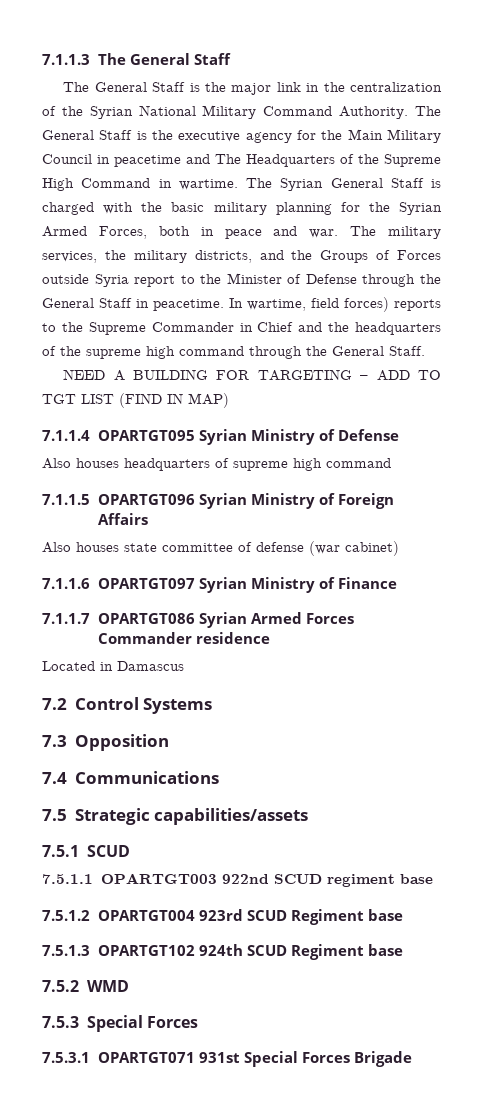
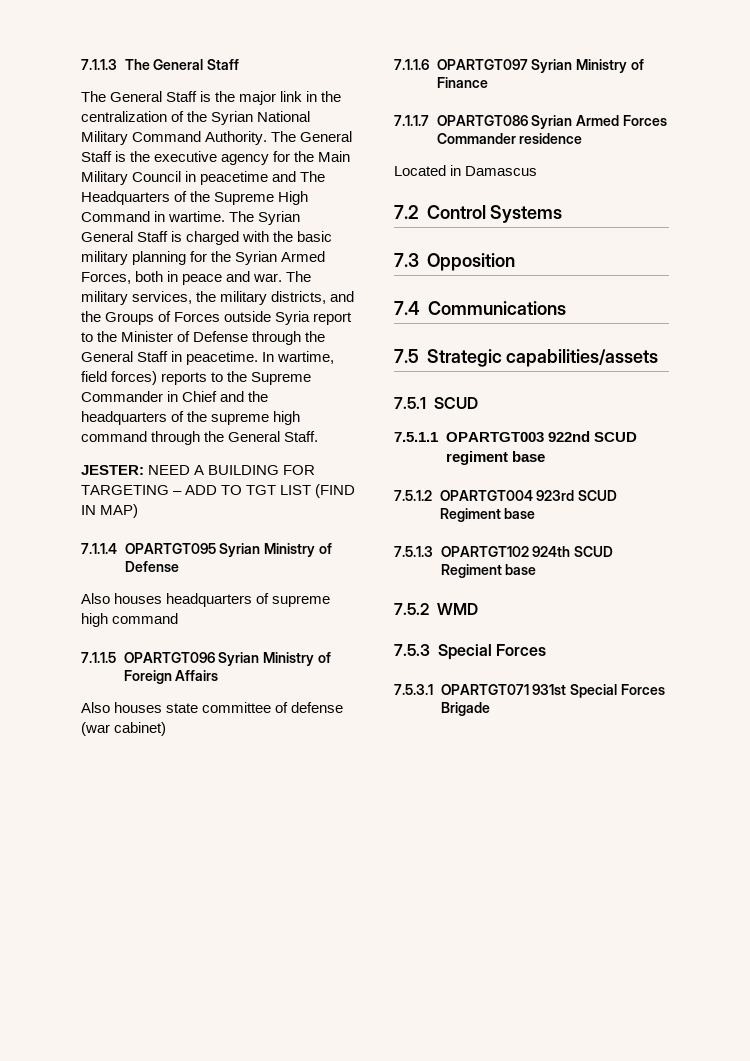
- NEED A BUILDING FOR TARGETING – ADD TO TGT LIST (FIND IN MAP)
+ JESTER: NEED A BUILDING FOR TARGETING – ADD TO TGT LIST (FIND IN MAP)

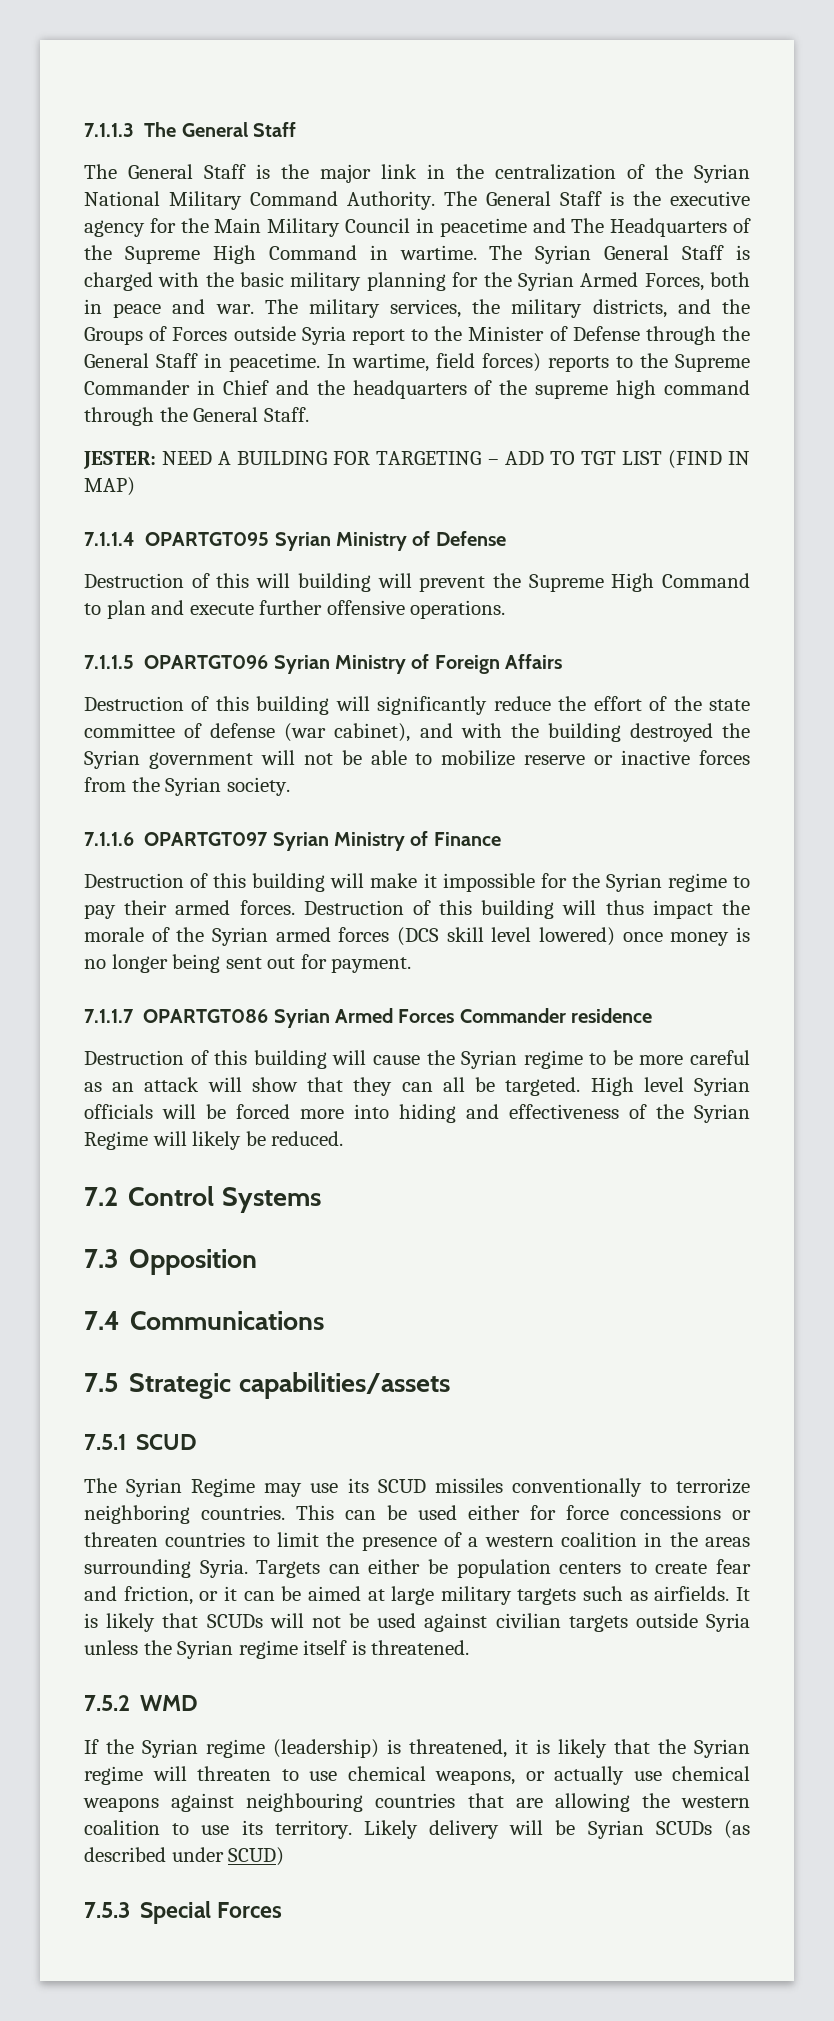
- Also houses headquarters of supreme high command
+ Destruction of this will building will prevent the Supreme High Command to plan and execute further offensive operations.
- Also houses state committee of defense (war cabinet)
+ Destruction of this building will significantly reduce the effort of the state committee of defense (war cabinet), and with the building destroyed the Syrian government will not be able to mobilize reserve or inactive forces from the Syrian society.
+ Destruction of this building will make it impossible for the Syrian regime to pay their armed forces. Destruction of this building will thus impact the morale of the Syrian armed forces (DCS skill level lowered) once money is no longer being sent out for payment.
- Located in Damascus
+ Destruction of this building will cause the Syrian regime to be more careful as an attack will show that they can all be targeted. High level Syrian officials will be forced more into hiding and effectiveness of the Syrian Regime will likely be reduced.
- 7.5.1.1 OPARTGT003 922nd SCUD regiment base
- 7.5.1.2 OPARTGT004 923rd SCUD Regiment base
- 7.5.1.3 OPARTGT102 924th SCUD Regiment base
+ The Syrian Regime may use its SCUD missiles conventionally to terrorize neighboring countries. This can be used either for force concessions or threaten countries to limit the presence of a western coalition in the areas surrounding Syria. Targets can either be population centers to create fear and friction, or it can be aimed at large military targets such as airfields. It is likely that SCUDs will not be used against civilian targets outside Syria unless the Syrian regime itself is threatened.
  7.5.2 WMD
+ If the Syrian regime (leadership) is threatened, it is likely that the Syrian regime will threaten to use chemical weapons, or actually use chemical weapons against neighbouring countries that are allowing the western coalition to use its territory. Likely delivery will be Syrian SCUDs (as described under SCUD)
  7.5.3 Special Forces
- 7.5.3.1 OPARTGT071 931st Special Forces Brigade

